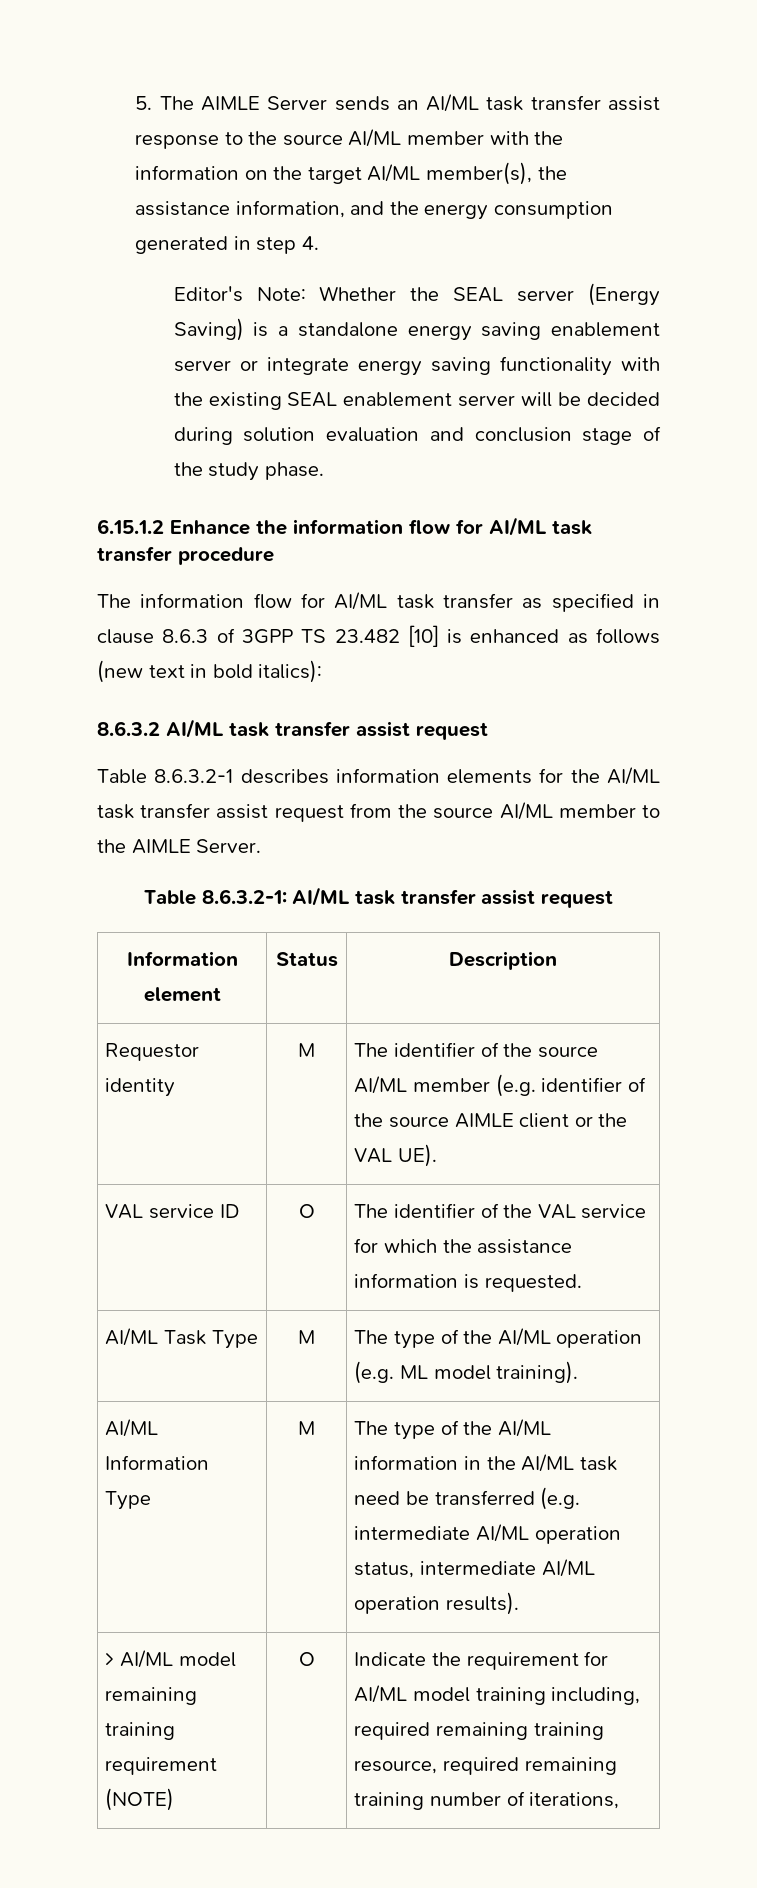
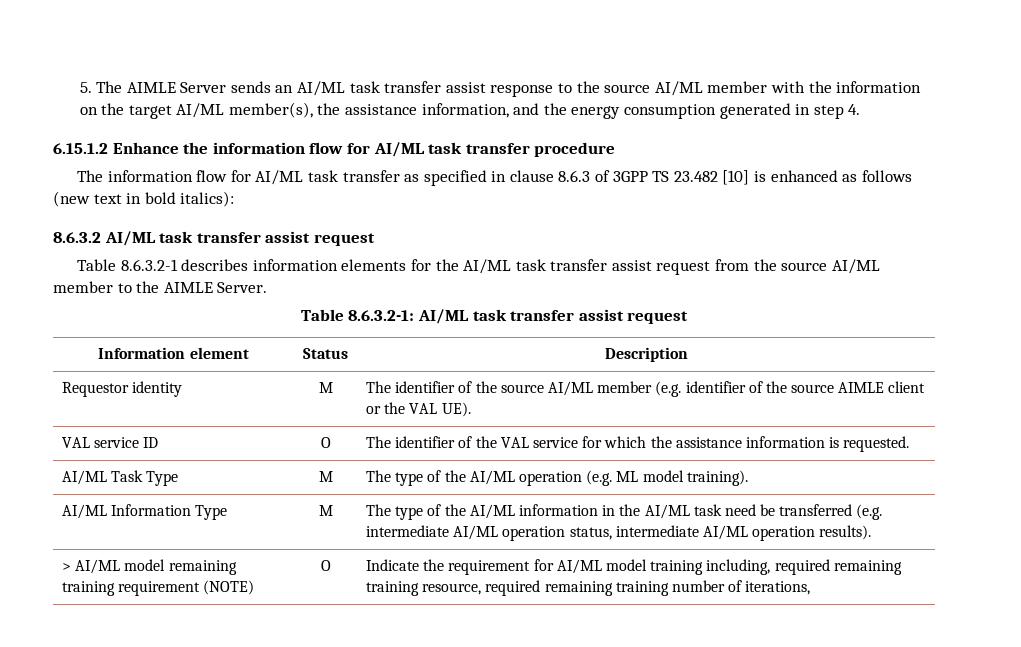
- Editor's Note: Whether the SEAL server (Energy Saving) is a standalone energy saving enablement server or integrate energy saving functionality with the existing SEAL enablement server will be decided during solution evaluation and conclusion stage of the study phase.

